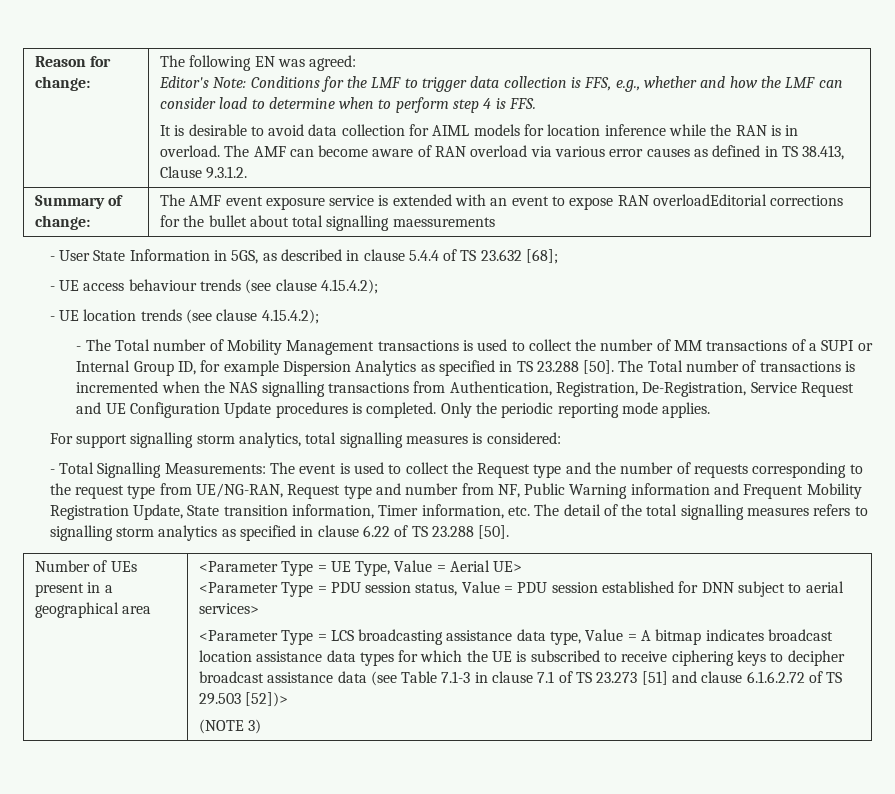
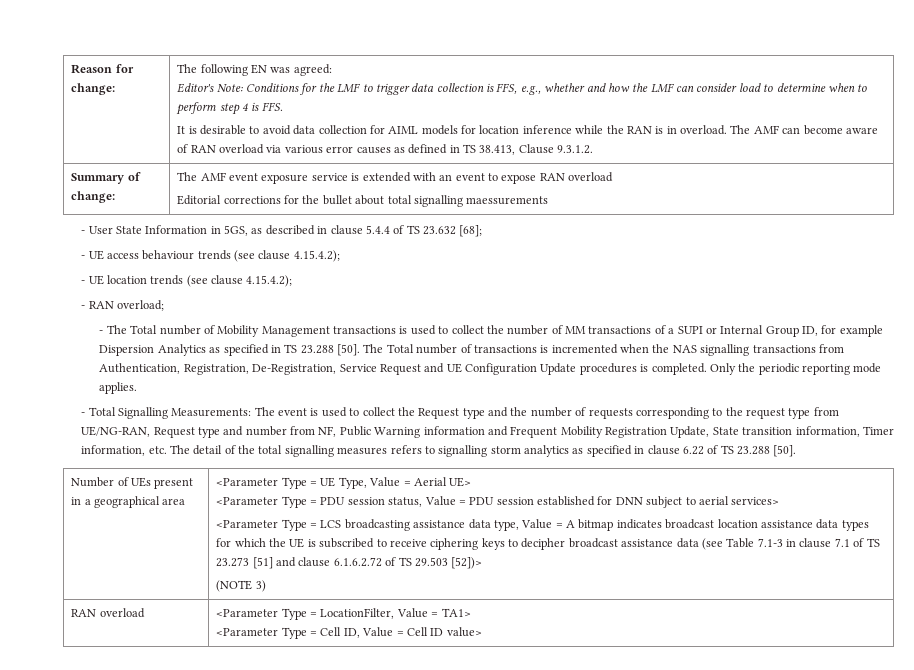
- Summary of change: | The AMF event exposure service is extended with an event to expose RAN overloadEditorial corrections for the bullet about total signalling maessurements
+ Summary of change: | The AMF event exposure service is extended with an event to expose RAN overload
+ Editorial corrections for the bullet about total signalling maessurements
+ - RAN overload;
- For support signalling storm analytics, total signalling measures is considered:
+ RAN overload | <Parameter Type = LocationFilter, Value = TA1>
+ <Parameter Type = Cell ID, Value = Cell ID value>

